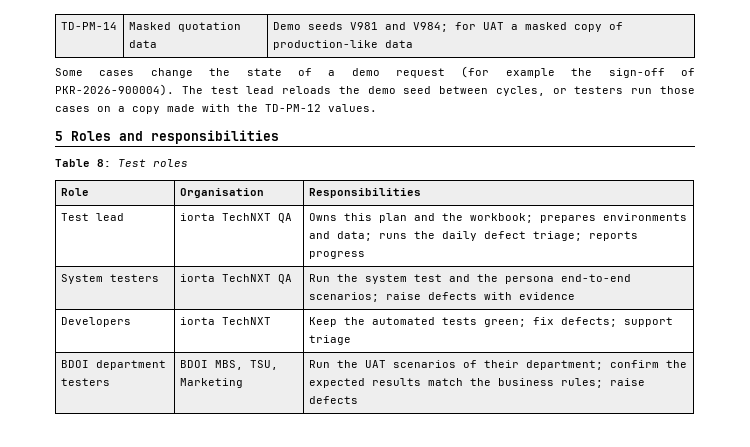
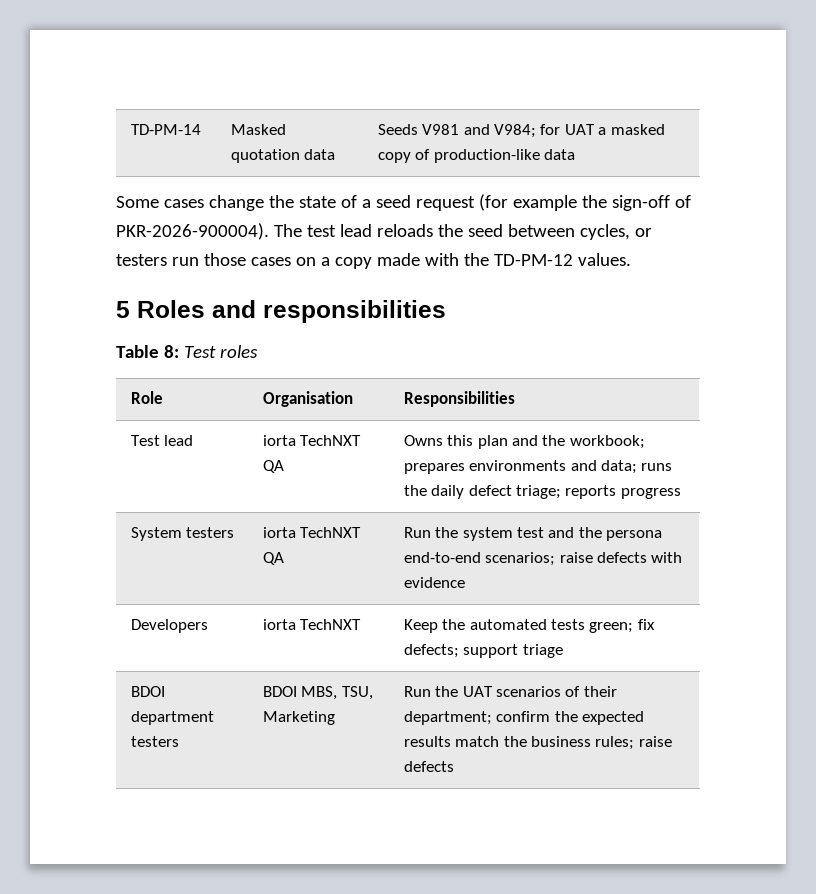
- TD-PM-14 | Masked quotation data | Demo seeds V981 and V984; for UAT a masked copy of production-like data
+ TD-PM-14 | Masked quotation data | Seeds V981 and V984; for UAT a masked copy of production-like data
- Some cases change the state of a demo request (for example the sign-off of PKR-2026-900004).
+ Some cases change the state of a seed request (for example the sign-off of PKR-2026-900004).
- The test lead reloads the demo seed between cycles, or testers run those cases on a copy made with the TD-PM-12 values.
+ The test lead reloads the seed between cycles, or testers run those cases on a copy made with the TD-PM-12 values.

